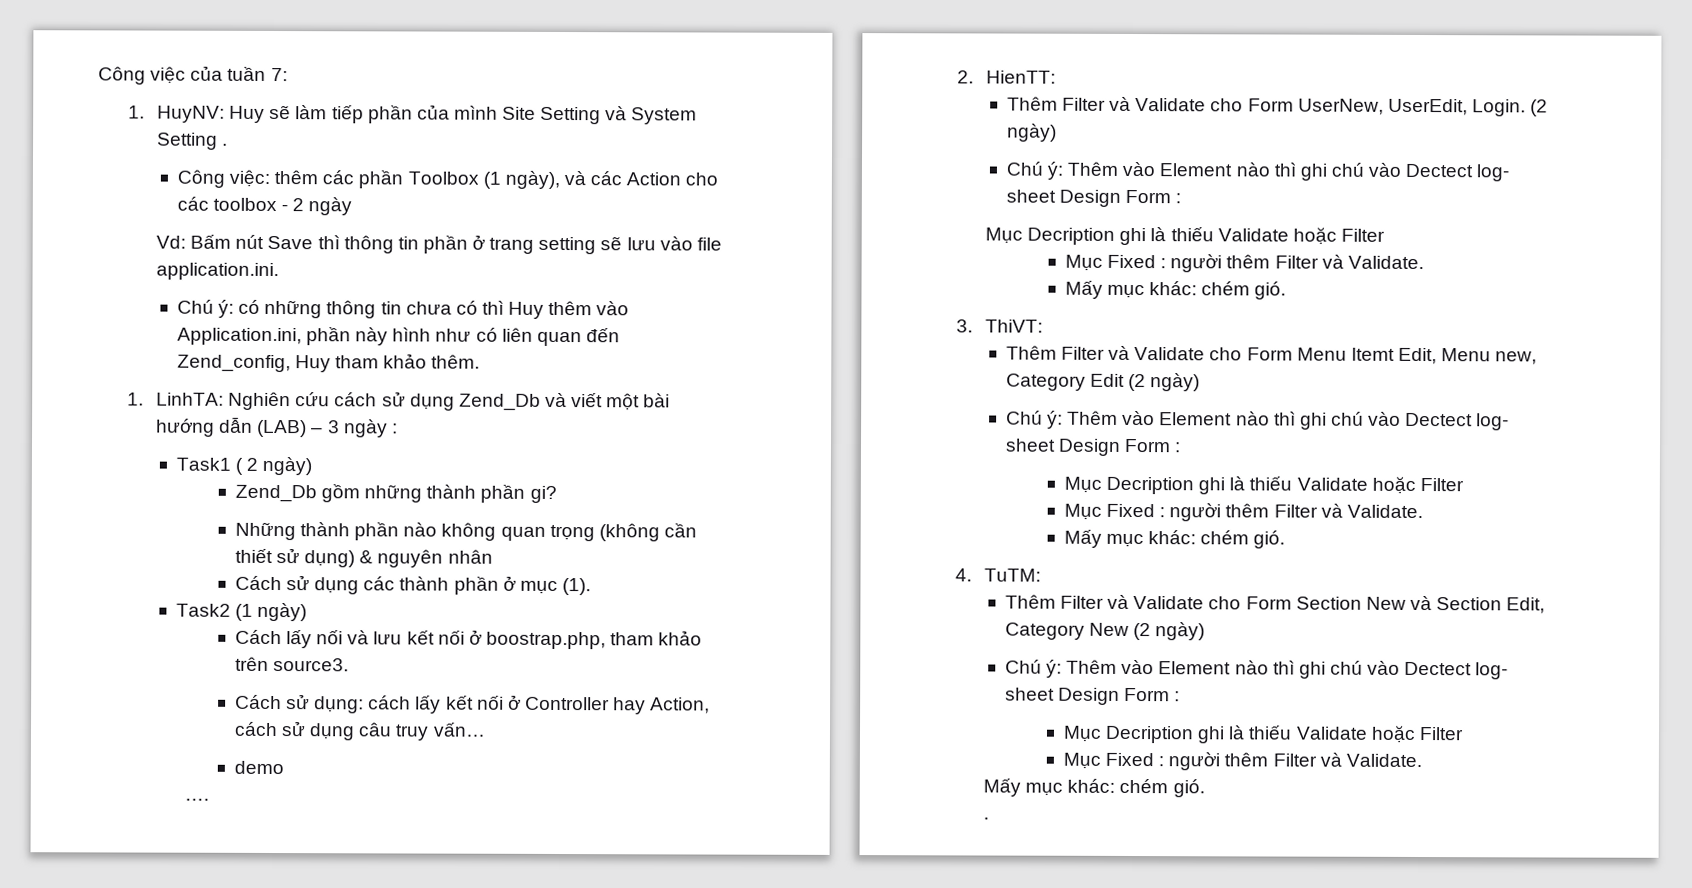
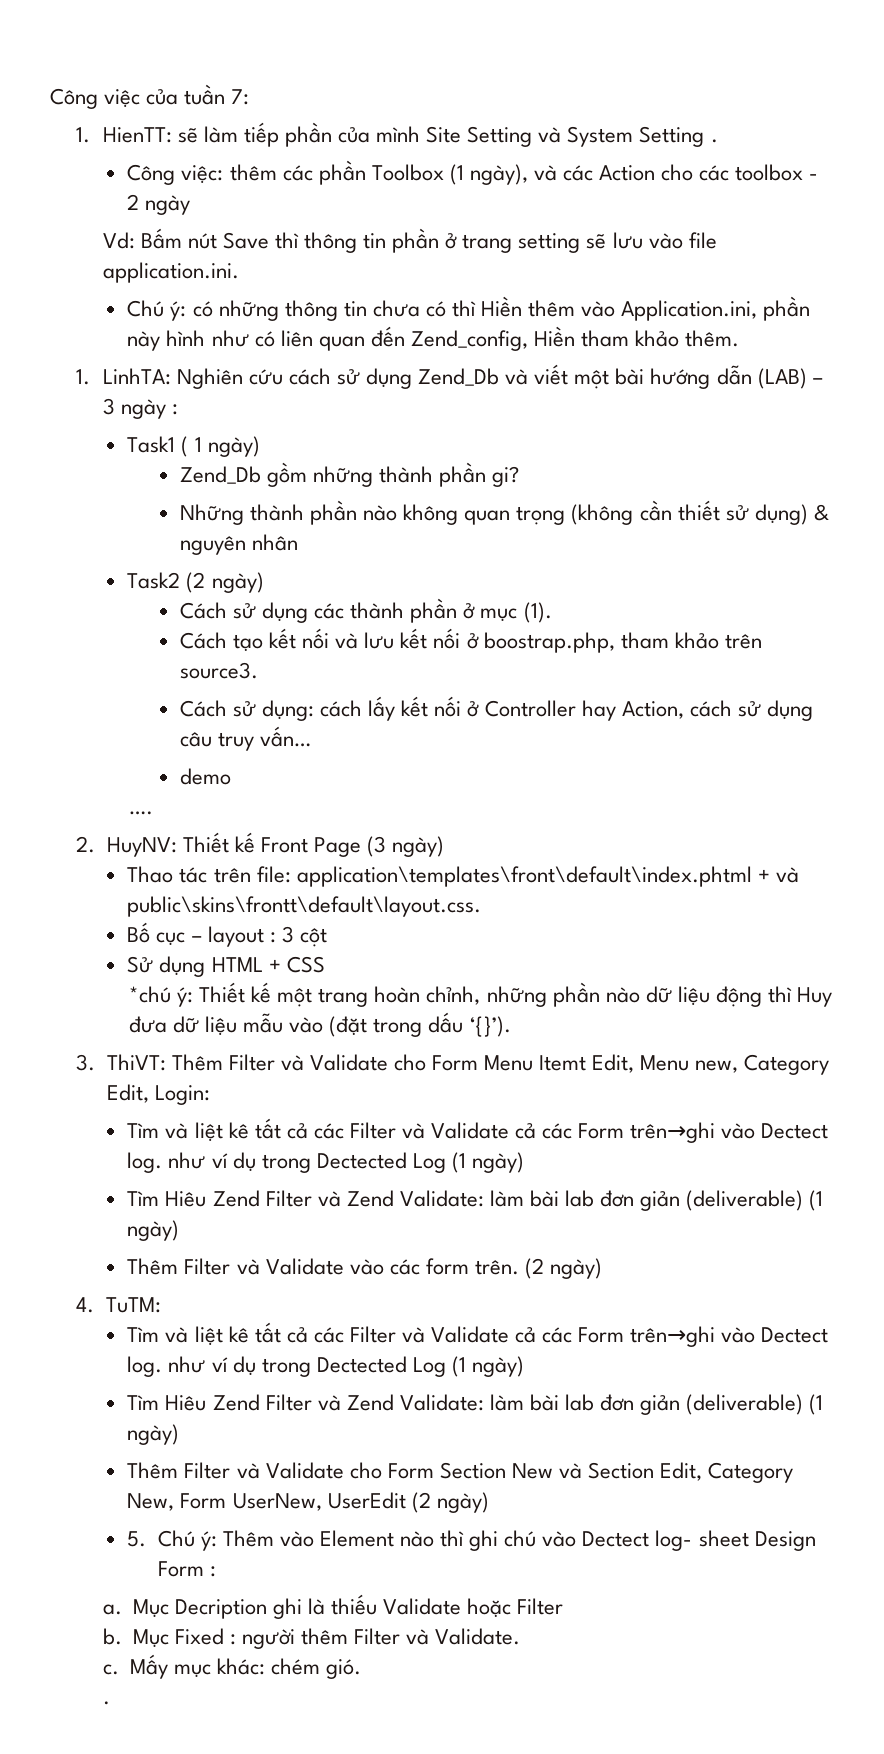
- 1. HuyNV: Huy sẽ làm tiếp phần của mình Site Setting và System Setting .
+ 1. HienTT: sẽ làm tiếp phần của mình Site Setting và System Setting .
- Chú ý: có những thông tin chưa có thì Huy thêm vào Application.ini, phần này hình như có liên quan đến Zend_config, Huy tham khảo thêm.
+ Chú ý: có những thông tin chưa có thì Hiền thêm vào Application.ini, phần này hình như có liên quan đến Zend_config, Hiền tham khảo thêm.
- Task1 ( 2 ngày)
+ Task1 ( 1 ngày)
+ Task2 (2 ngày)
- Task2 (1 ngày)
- Cách lấy nối và lưu kết nối ở boostrap.php, tham khảo trên source3.
+ Cách tạo kết nối và lưu kết nối ở boostrap.php, tham khảo trên source3.
- 2. HienTT:
- Thêm Filter và Validate cho Form UserNew, UserEdit, Login. (2 ngày)
- Chú ý: Thêm vào Element nào thì ghi chú vào Dectect log- sheet Design Form :
- Mục Decription ghi là thiếu Validate hoặc Filter
- Mục Fixed : người thêm Filter và Validate.
- Mấy mục khác: chém gió.
- 3. ThiVT:
- Thêm Filter và Validate cho Form Menu Itemt Edit, Menu new, Category Edit (2 ngày)
- Chú ý: Thêm vào Element nào thì ghi chú vào Dectect log- sheet Design Form :
- Mục Decription ghi là thiếu Validate hoặc Filter
- Mục Fixed : người thêm Filter và Validate.
- Mấy mục khác: chém gió.
+ 2. HuyNV: Thiết kế Front Page (3 ngày)
+ Thao tác trên file: application\templates\front\default\index.phtml + và public\skins\frontt\default\layout.css.
+ Bố cục – layout : 3 cột
+ Sử dụng HTML + CSS
+ *chú ý: Thiết kế một trang hoàn chỉnh, những phần nào dữ liệu động thì Huy đưa dữ liệu mẫu vào (đặt trong dấu ‘{}’).
+ 3. ThiVT: Thêm Filter và Validate cho Form Menu Itemt Edit, Menu new, Category Edit, Login:
+ Tìm và liệt kê tất cả các Filter và Validate cả các Form trên→ghi vào Dectect log. như ví dụ trong Dectected Log (1 ngày)
+ Tìm Hiêu Zend Filter và Zend Validate: làm bài lab đơn giản (deliverable) (1 ngày)
+ Thêm Filter và Validate vào các form trên. (2 ngày)
  4. TuTM:
- Thêm Filter và Validate cho Form Section New và Section Edit, Category New (2 ngày)
- Chú ý: Thêm vào Element nào thì ghi chú vào Dectect log- sheet Design Form :
- Mục Decription ghi là thiếu Validate hoặc Filter
- Mục Fixed : người thêm Filter và Validate.
- Mấy mục khác: chém gió.
+ Tìm và liệt kê tất cả các Filter và Validate cả các Form trên→ghi vào Dectect log. như ví dụ trong Dectected Log (1 ngày)
+ Tìm Hiêu Zend Filter và Zend Validate: làm bài lab đơn giản (deliverable) (1 ngày)
+ Thêm Filter và Validate cho Form Section New và Section Edit, Category New, Form UserNew, UserEdit (2 ngày)
+ 5. Chú ý: Thêm vào Element nào thì ghi chú vào Dectect log- sheet Design Form :
+ a. Mục Decription ghi là thiếu Validate hoặc Filter
+ b. Mục Fixed : người thêm Filter và Validate.
+ c. Mấy mục khác: chém gió.

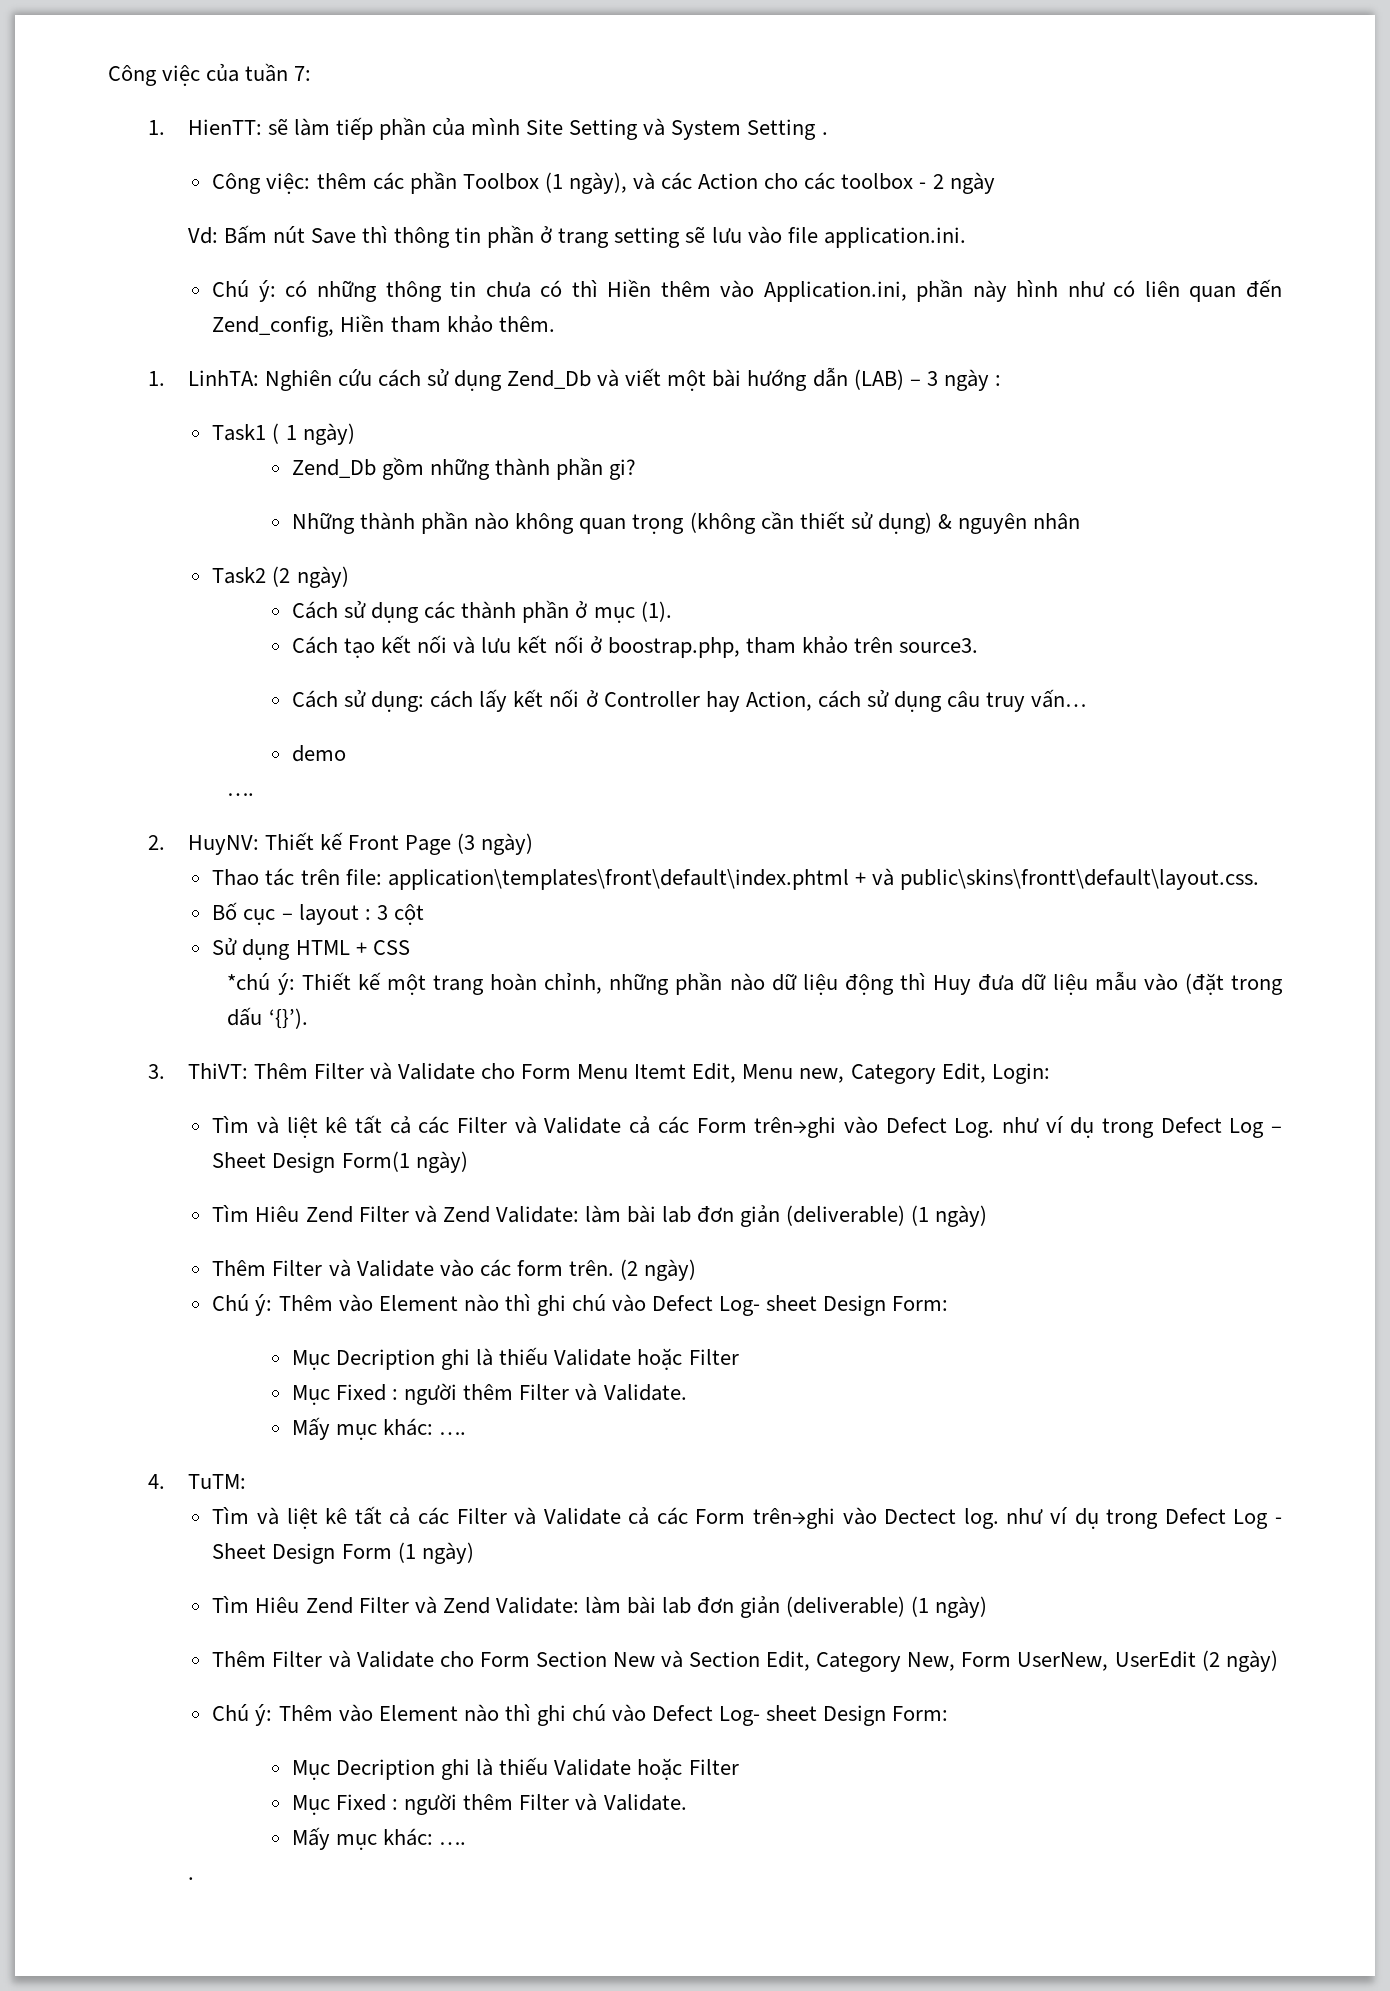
  3. ThiVT: Thêm Filter và Validate cho Form Menu Itemt Edit, Menu new, Category Edit, Login:
- Tìm và liệt kê tất cả các Filter và Validate cả các Form trên→ghi vào Dectect log. như ví dụ trong Dectected Log (1 ngày)
+ Tìm và liệt kê tất cả các Filter và Validate cả các Form trên→ghi vào Defect Log. như ví dụ trong Defect Log – Sheet Design Form(1 ngày)
  Thêm Filter và Validate vào các form trên. (2 ngày)
+ Chú ý: Thêm vào Element nào thì ghi chú vào Defect Log- sheet Design Form:
+ Mục Decription ghi là thiếu Validate hoặc Filter
+ Mục Fixed : người thêm Filter và Validate.
+ Mấy mục khác: ….
  4. TuTM:
- Tìm và liệt kê tất cả các Filter và Validate cả các Form trên→ghi vào Dectect log. như ví dụ trong Dectected Log (1 ngày)
+ Tìm và liệt kê tất cả các Filter và Validate cả các Form trên→ghi vào Dectect log. như ví dụ trong Defect Log - Sheet Design Form (1 ngày)
  Thêm Filter và Validate cho Form Section New và Section Edit, Category New, Form UserNew, UserEdit (2 ngày)
- 5. Chú ý: Thêm vào Element nào thì ghi chú vào Dectect log- sheet Design Form :
- a. Mục Decription ghi là thiếu Validate hoặc Filter
- b. Mục Fixed : người thêm Filter và Validate.
- c. Mấy mục khác: chém gió.
+ Chú ý: Thêm vào Element nào thì ghi chú vào Defect Log- sheet Design Form:
+ Mục Decription ghi là thiếu Validate hoặc Filter
+ Mục Fixed : người thêm Filter và Validate.
+ Mấy mục khác: ….

